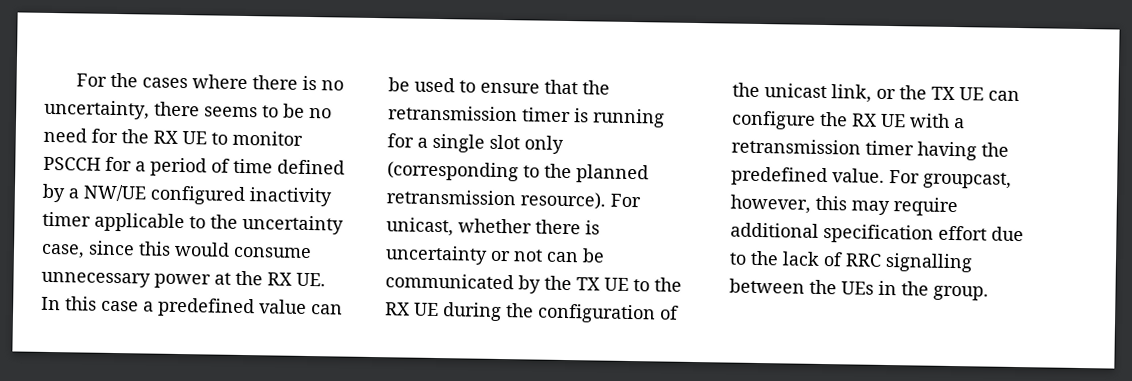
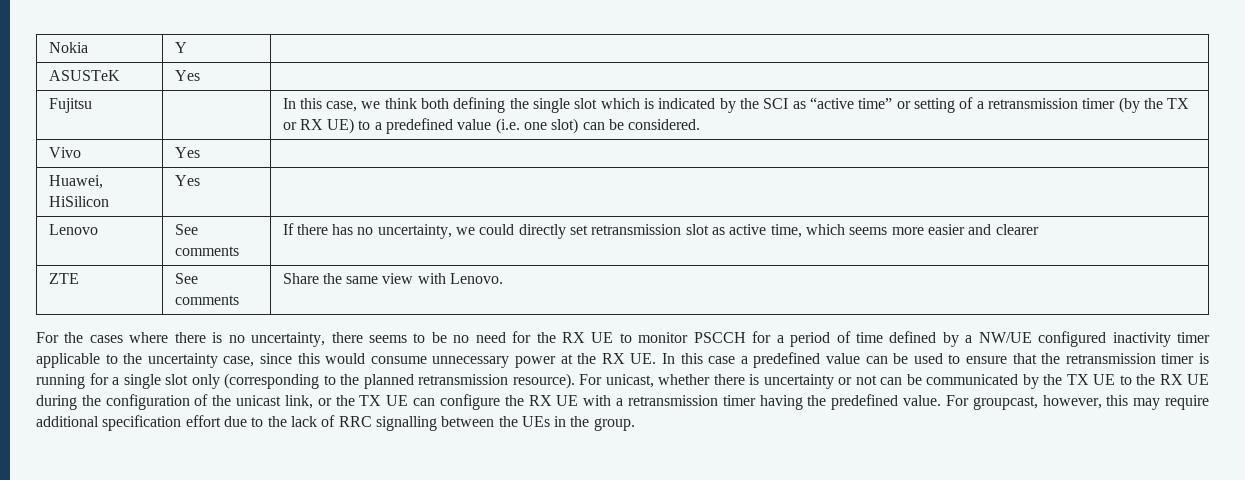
+ Nokia | Y |
+ ASUSTeK | Yes |
+ Fujitsu | | In this case, we think both defining the single slot which is indicated by the SCI as “active time” or setting of a retransmission timer (by the TX or RX UE) to a predefined value (i.e. one slot) can be considered.
+ Vivo | Yes |
+ Huawei, HiSilicon | Yes |
+ Lenovo | See comments | If there has no uncertainty, we could directly set retransmission slot as active time, which seems more easier and clearer
+ ZTE | See comments | Share the same view with Lenovo.

